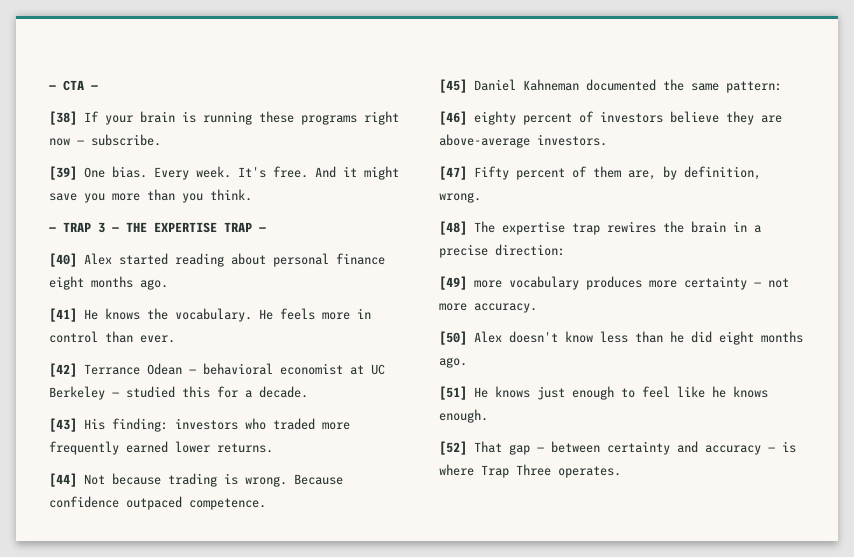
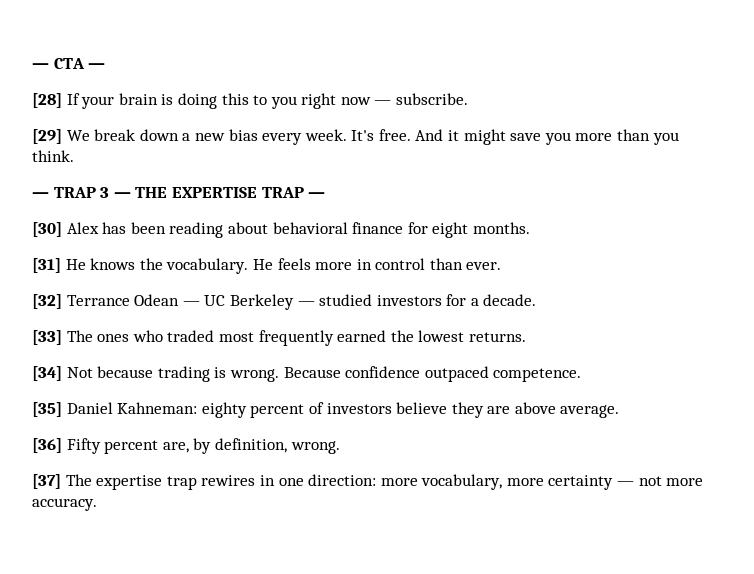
- [38] If your brain is running these programs right now — subscribe.
+ [28] If your brain is doing this to you right now — subscribe.
- [39] One bias. Every week.
+ [29] We break down a new bias every week.
- [40] Alex started reading about personal finance eight months ago.
- [41] He knows the vocabulary.
+ [30] Alex has been reading about behavioral finance for eight months.
+ [31] He knows the vocabulary.
- [42] Terrance Odean — behavioral economist at UC Berkeley — studied this for a decade.
+ [32] Terrance Odean — UC Berkeley — studied investors for a decade.
- [43] His finding: investors who traded more frequently earned lower returns.
+ [33] The ones who traded most frequently earned the lowest returns.
- [44] Not because trading is wrong.
+ [34] Not because trading is wrong.
- [45] Daniel Kahneman documented the same pattern:
- [46] eighty percent of investors believe they are above-average investors.
- [47] Fifty percent of them are, by definition, wrong.
+ [35] Daniel Kahneman: eighty percent of investors believe they are above average.
+ [36] Fifty percent are, by definition, wrong.
- [48] The expertise trap rewires the brain in a precise direction:
- [49] more vocabulary produces more certainty — not more accuracy.
+ [37] The expertise trap rewires in one direction: more vocabulary, more certainty — not more accuracy.
- [50] Alex doesn't know less than he did eight months ago.
- [51] He knows just enough to feel like he knows enough.
- [52] That gap — between certainty and accuracy — is where Trap Three operates.

